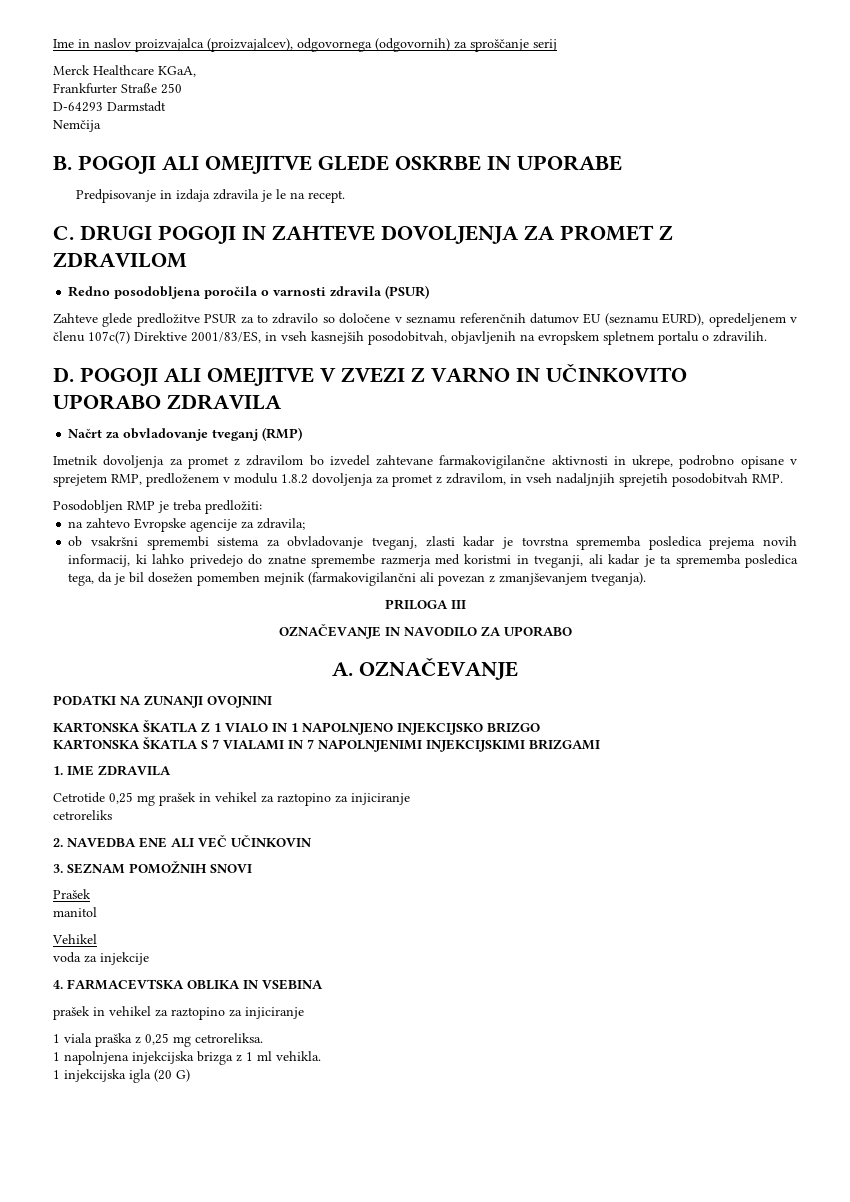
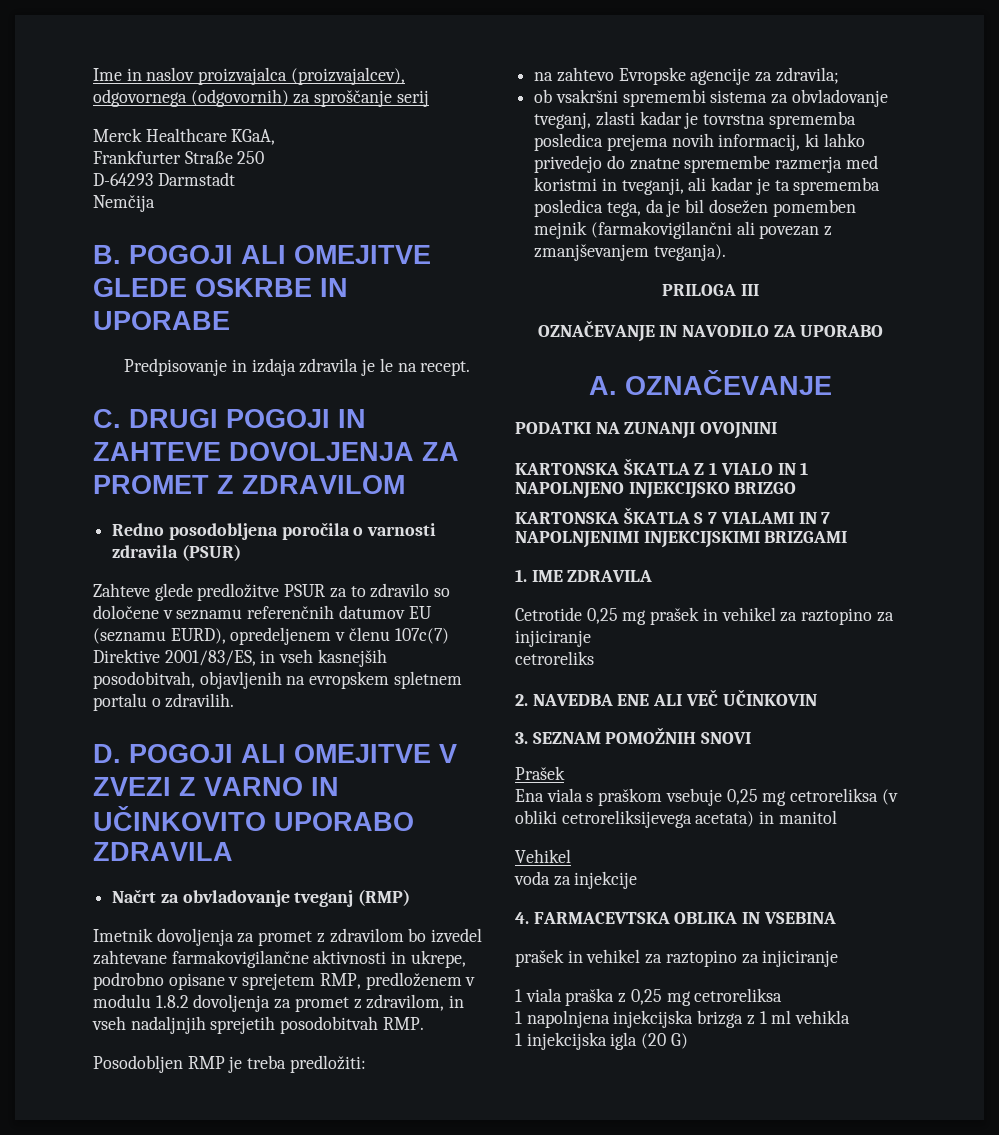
- manitol
+ Ena viala s praškom vsebuje 0,25 mg cetroreliksa (v obliki cetroreliksijevega acetata) in manitol
- 1 viala praška z 0,25 mg cetroreliksa.
+ 1 viala praška z 0,25 mg cetroreliksa
- 1 napolnjena injekcijska brizga z 1 ml vehikla.
+ 1 napolnjena injekcijska brizga z 1 ml vehikla

